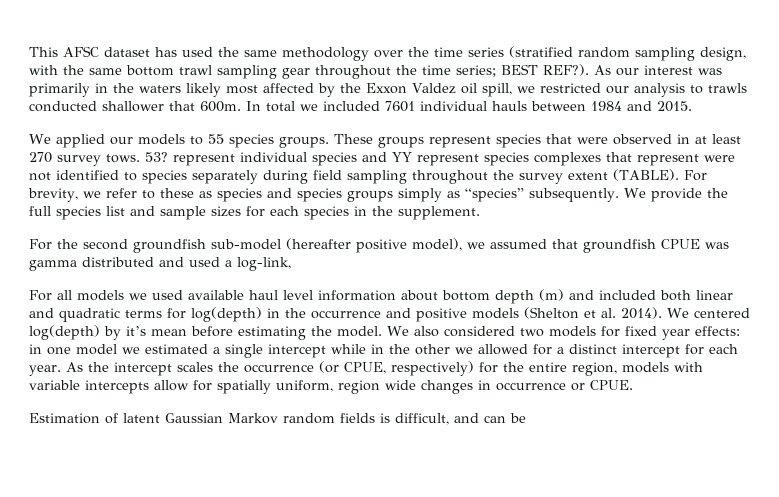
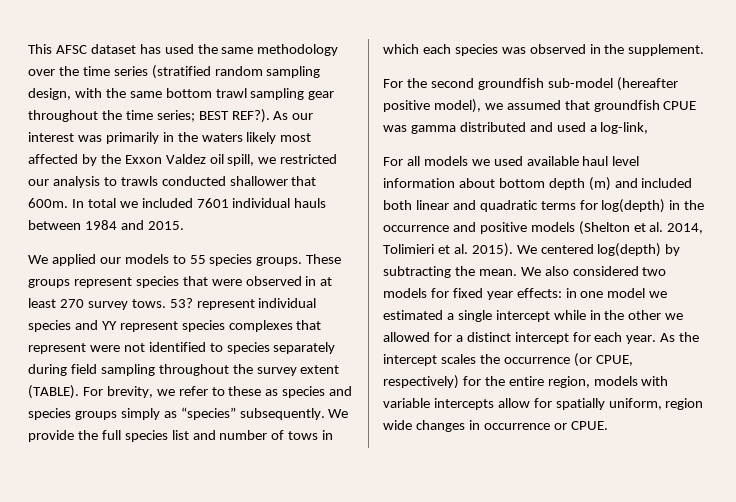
- We provide the full species list and sample sizes for each species in the supplement.
+ We provide the full species list and number of tows in which each species was observed in the supplement.
- For all models we used available haul level information about bottom depth (m) and included both linear and quadratic terms for log(depth) in the occurrence and positive models (Shelton et al. 2014). We centered log(depth) by it’s mean before estimating the model.
+ For all models we used available haul level information about bottom depth (m) and included both linear and quadratic terms for log(depth) in the occurrence and positive models (Shelton et al. 2014, Tolimieri et al. 2015). We centered log(depth) by subtracting the mean.
- Estimation of latent Gaussian Markov random fields is difficult, and can be

